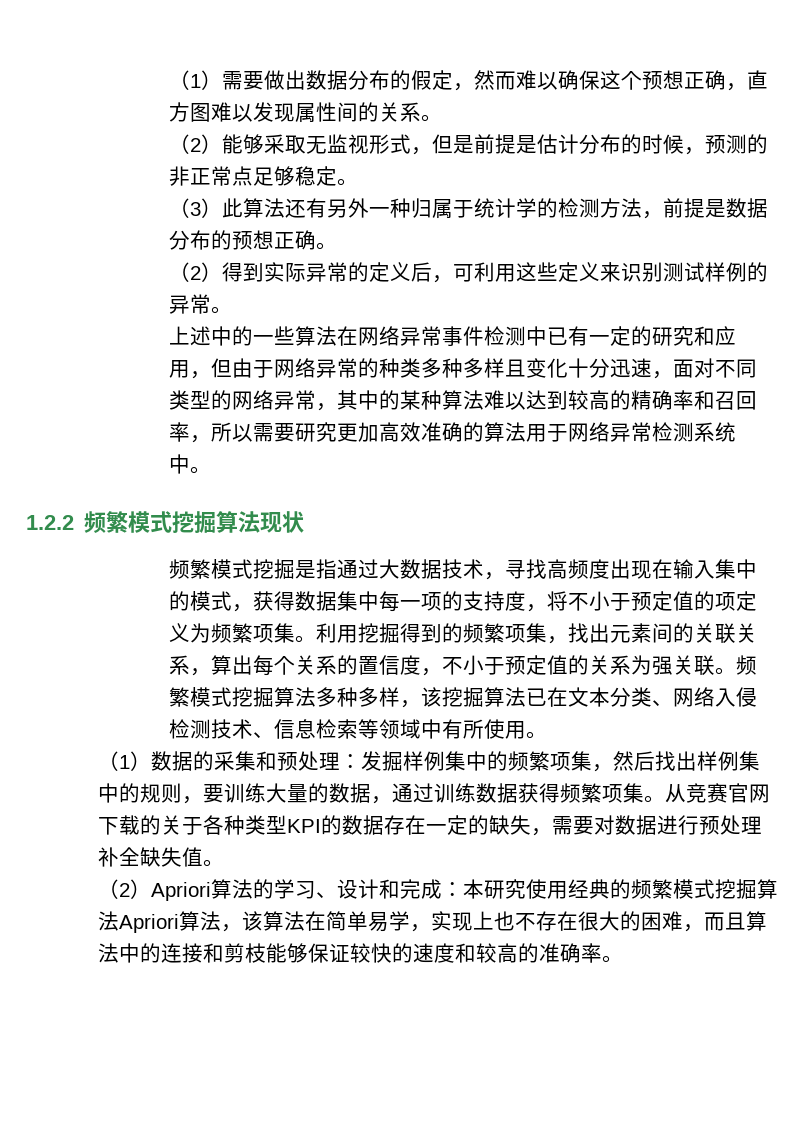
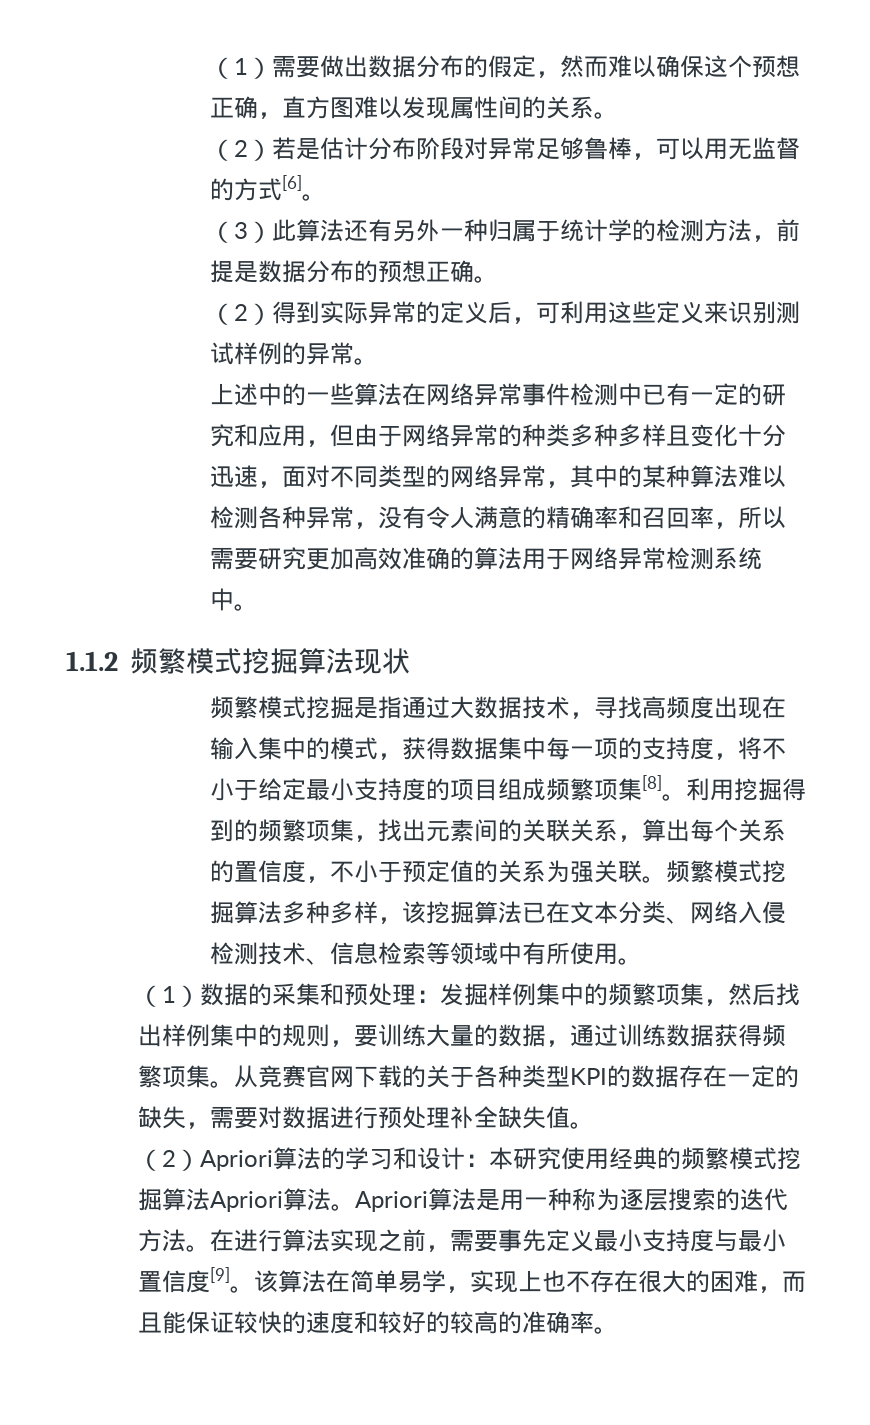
- （2）能够采取无监视形式，但是前提是估计分布的时候，预测的非正常点足够稳定。
+ （2）若是估计分布阶段对异常足够鲁棒，可以用无监督的方式[6]。
- 上述中的一些算法在网络异常事件检测中已有一定的研究和应用，但由于网络异常的种类多种多样且变化十分迅速，面对不同类型的网络异常，其中的某种算法难以达到较高的精确率和召回率，所以需要研究更加高效准确的算法用于网络异常检测系统中。
+ 上述中的一些算法在网络异常事件检测中已有一定的研究和应用，但由于网络异常的种类多种多样且变化十分迅速，面对不同类型的网络异常，其中的某种算法难以检测各种异常，没有令人满意的精确率和召回率，所以需要研究更加高效准确的算法用于网络异常检测系统中。
- 1.2.2频繁模式挖掘算法现状
+ 1.1.2频繁模式挖掘算法现状
- 频繁模式挖掘是指通过大数据技术，寻找高频度出现在输入集中的模式，获得数据集中每一项的支持度，将不小于预定值的项定义为频繁项集。
+ 频繁模式挖掘是指通过大数据技术，寻找高频度出现在输入集中的模式，获得数据集中每一项的支持度，将不小于给定最小支持度的项目组成频繁项集[8]。
- （2）Apriori算法的学习、设计和完成：本研究使用经典的频繁模式挖掘算法Apriori算法，该算法在简单易学，实现上也不存在很大的困难，而且算法中的连接和剪枝能够保证较快的速度和较高的准确率。
+ （2）Apriori算法的学习和设计：本研究使用经典的频繁模式挖掘算法Apriori算法。Apriori算法是用一种称为逐层搜索的迭代方法。在进行算法实现之前，需要事先定义最小支持度与最小置信度[9]。该算法在简单易学，实现上也不存在很大的困难，而且能保证较快的速度和较好的较高的准确率。

